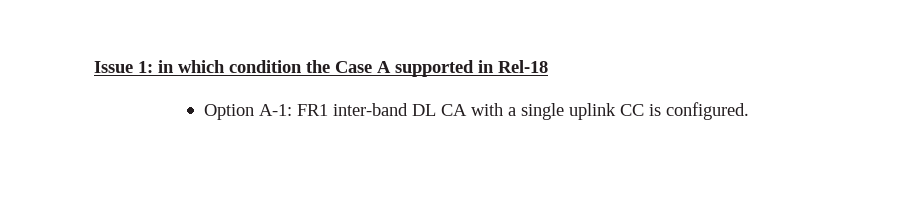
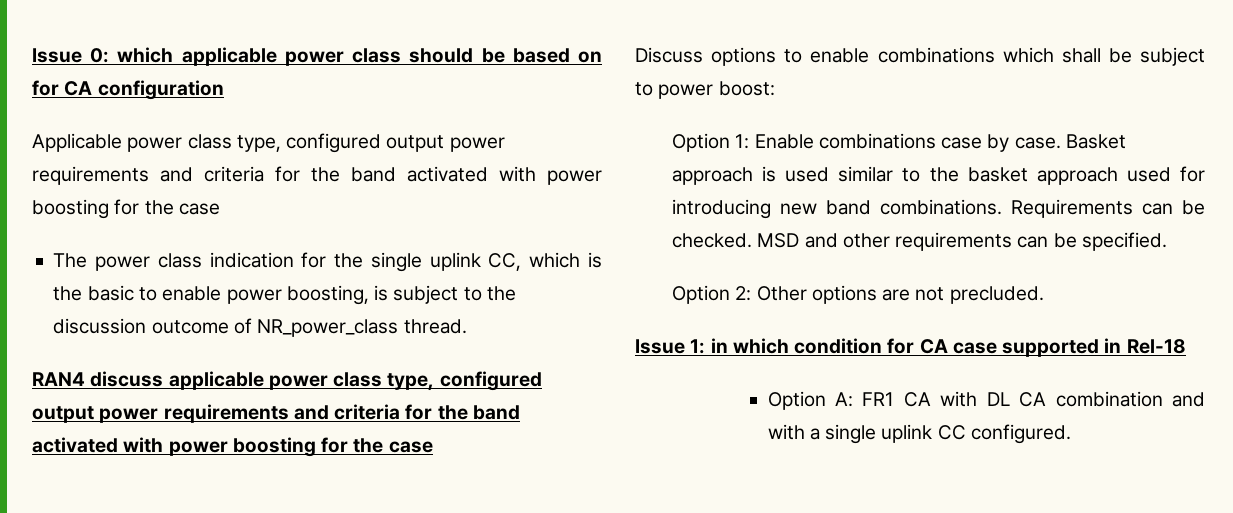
- Issue 1: in which condition the Case A supported in Rel-18
+ Issue 0: which applicable power class should be based on for CA configuration
+ Applicable power class type, configured output power requirements and criteria for the band activated with power boosting for the case
+ The power class indication for the single uplink CC, which is the basic to enable power boosting, is subject to the discussion outcome of NR_power_class thread.
+ RAN4 discuss applicable power class type, configured output power requirements and criteria for the band activated with power boosting for the case
+ Discuss options to enable combinations which shall be subject to power boost:
+ Option 1: Enable combinations case by case. Basket approach is used similar to the basket approach used for introducing new band combinations. Requirements can be checked. MSD and other requirements can be specified.
+ Option 2: Other options are not precluded.
+ Issue 1: in which condition for CA case supported in Rel-18
- Option A-1: FR1 inter-band DL CA with a single uplink CC is configured.
+ Option A: FR1 CA with DL CA combination and with a single uplink CC configured.

